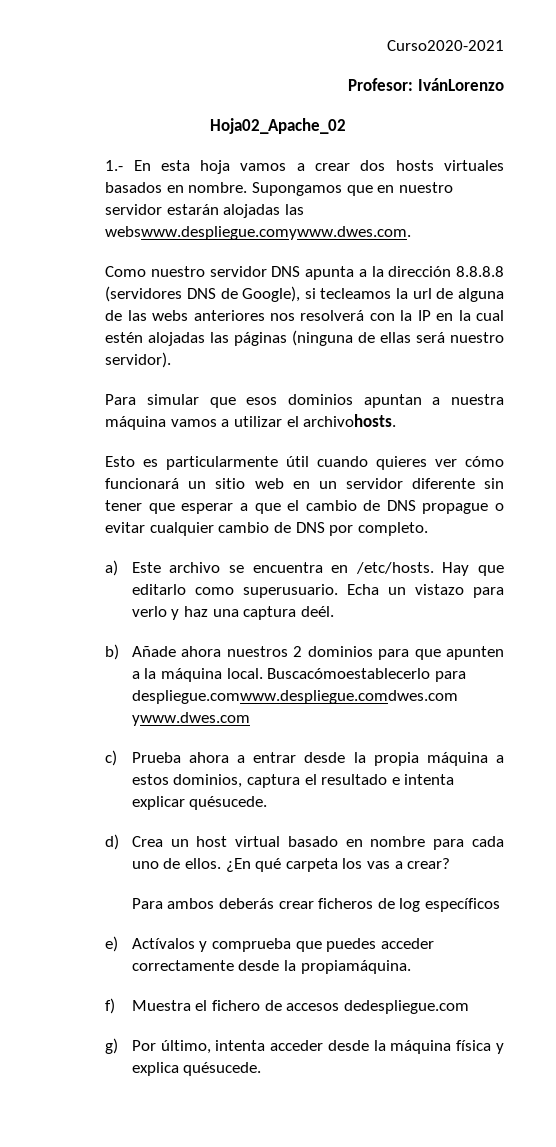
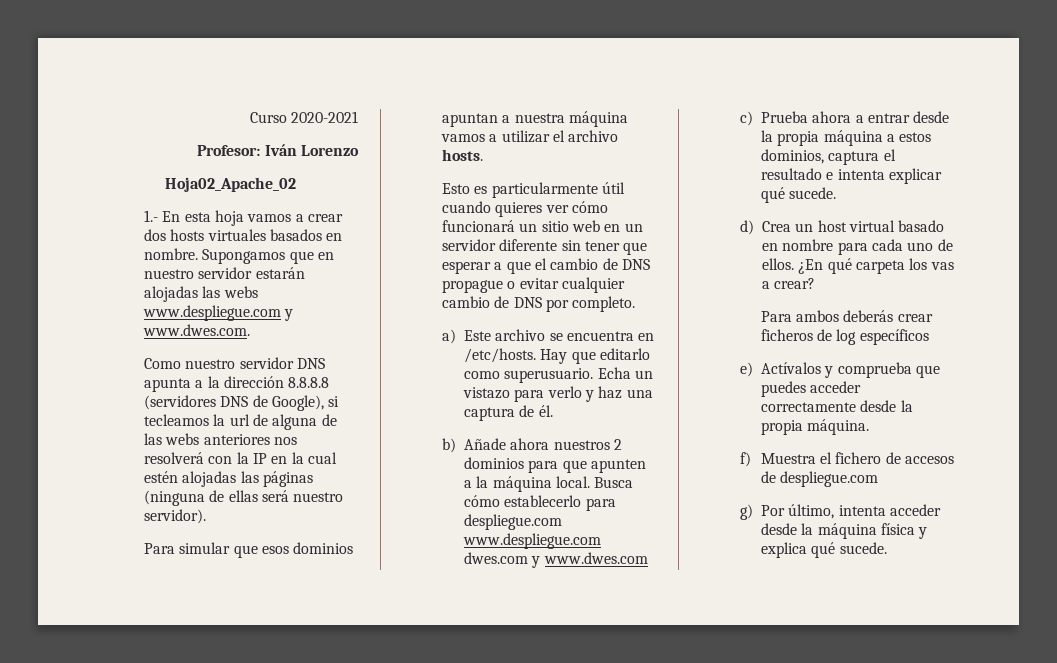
- Curso2020-2021
+ Curso 2020-2021
- Profesor: IvánLorenzo
+ Profesor: Iván Lorenzo
- Supongamos que en nuestro servidor estarán alojadas las webswww.despliegue.comywww.dwes.com.
+ Supongamos que en nuestro servidor estarán alojadas las webs www.despliegue.com y www.dwes.com.
- Para simular que esos dominios apuntan a nuestra máquina vamos a utilizar el archivohosts.
+ Para simular que esos dominios apuntan a nuestra máquina vamos a utilizar el archivo hosts.
- Echa un vistazo para verlo y haz una captura deél.
+ Echa un vistazo para verlo y haz una captura de él.
- Buscacómoestablecerlo para despliegue.comwww.despliegue.comdwes.com ywww.dwes.com
+ Busca cómo establecerlo para despliegue.com www.despliegue.com dwes.com y www.dwes.com
- c) Prueba ahora a entrar desde la propia máquina a estos dominios, captura el resultado e intenta explicar quésucede.
+ c) Prueba ahora a entrar desde la propia máquina a estos dominios, captura el resultado e intenta explicar qué sucede.
- e) Actívalos y comprueba que puedes acceder correctamente desde la propiamáquina.
+ e) Actívalos y comprueba que puedes acceder correctamente desde la propia máquina.
- f) Muestra el fichero de accesos dedespliegue.com
+ f) Muestra el fichero de accesos de despliegue.com
- g) Por último, intenta acceder desde la máquina física y explica quésucede.
+ g) Por último, intenta acceder desde la máquina física y explica qué sucede.

